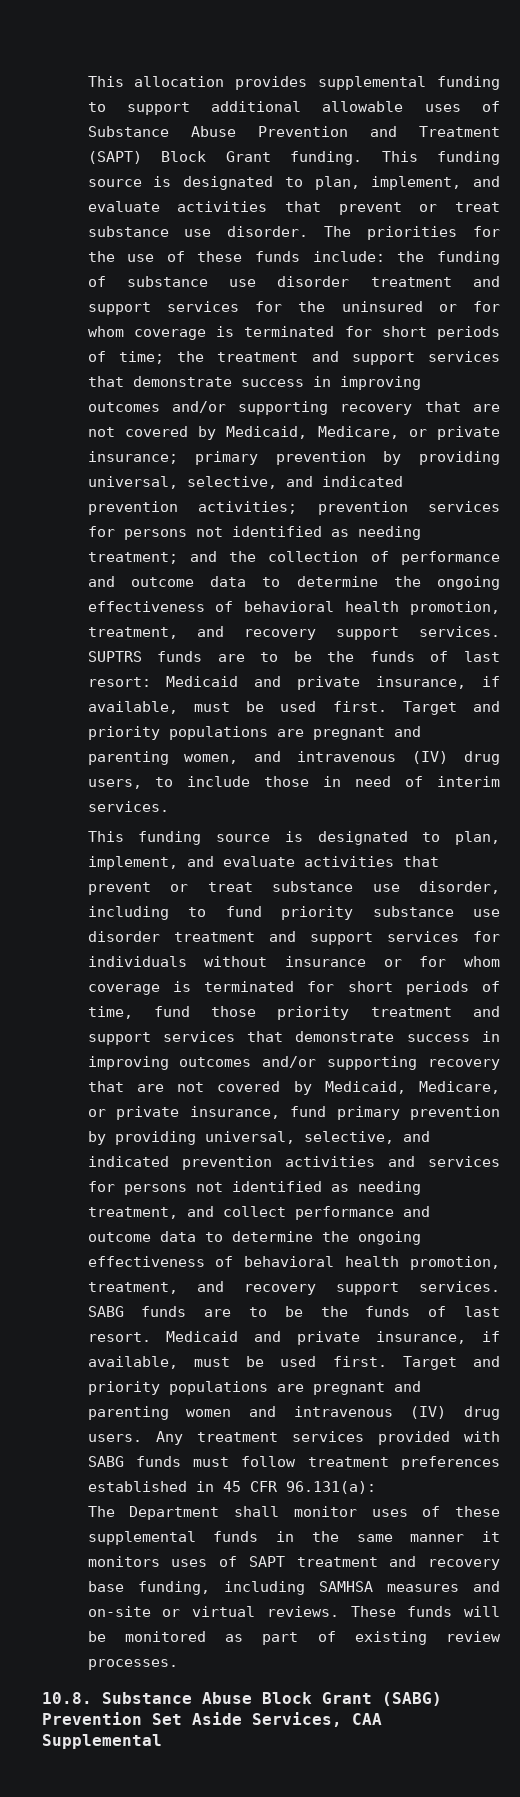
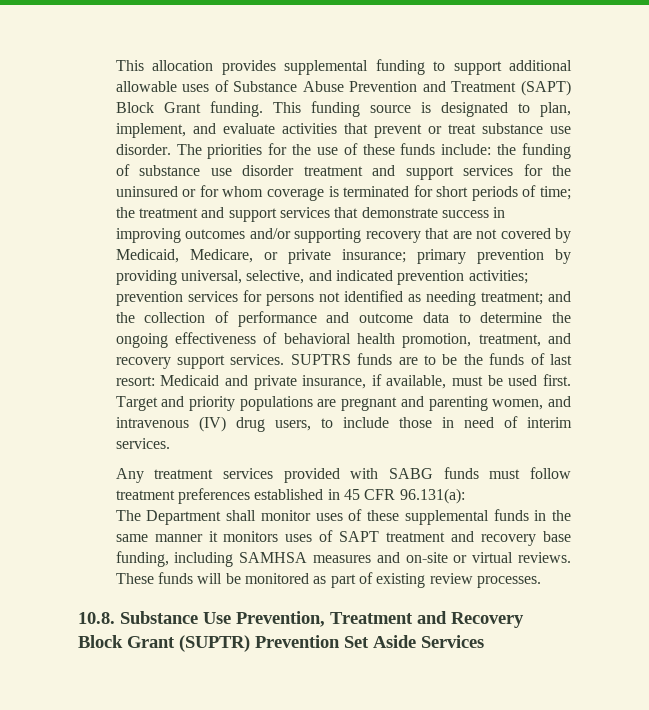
- This funding source is designated to plan, implement, and evaluate activities that prevent or treat substance use disorder, including to fund priority substance use disorder treatment and support services for individuals without insurance or for whom coverage is terminated for short periods of time, fund those priority treatment and support services that demonstrate success in improving outcomes and/or supporting recovery that are not covered by Medicaid, Medicare, or private insurance, fund primary prevention by providing universal, selective, and indicated prevention activities and services for persons not identified as needing treatment, and collect performance and outcome data to determine the ongoing effectiveness of behavioral health promotion, treatment, and recovery support services. SABG funds are to be the funds of last resort. Medicaid and private insurance, if available, must be used first. Target and priority populations are pregnant and parenting women and intravenous (IV) drug users.
- 10.8. Substance Abuse Block Grant (SABG) Prevention Set Aside Services, CAA Supplemental
+ 10.8. Substance Use Prevention, Treatment and Recovery Block Grant (SUPTR) Prevention Set Aside Services

